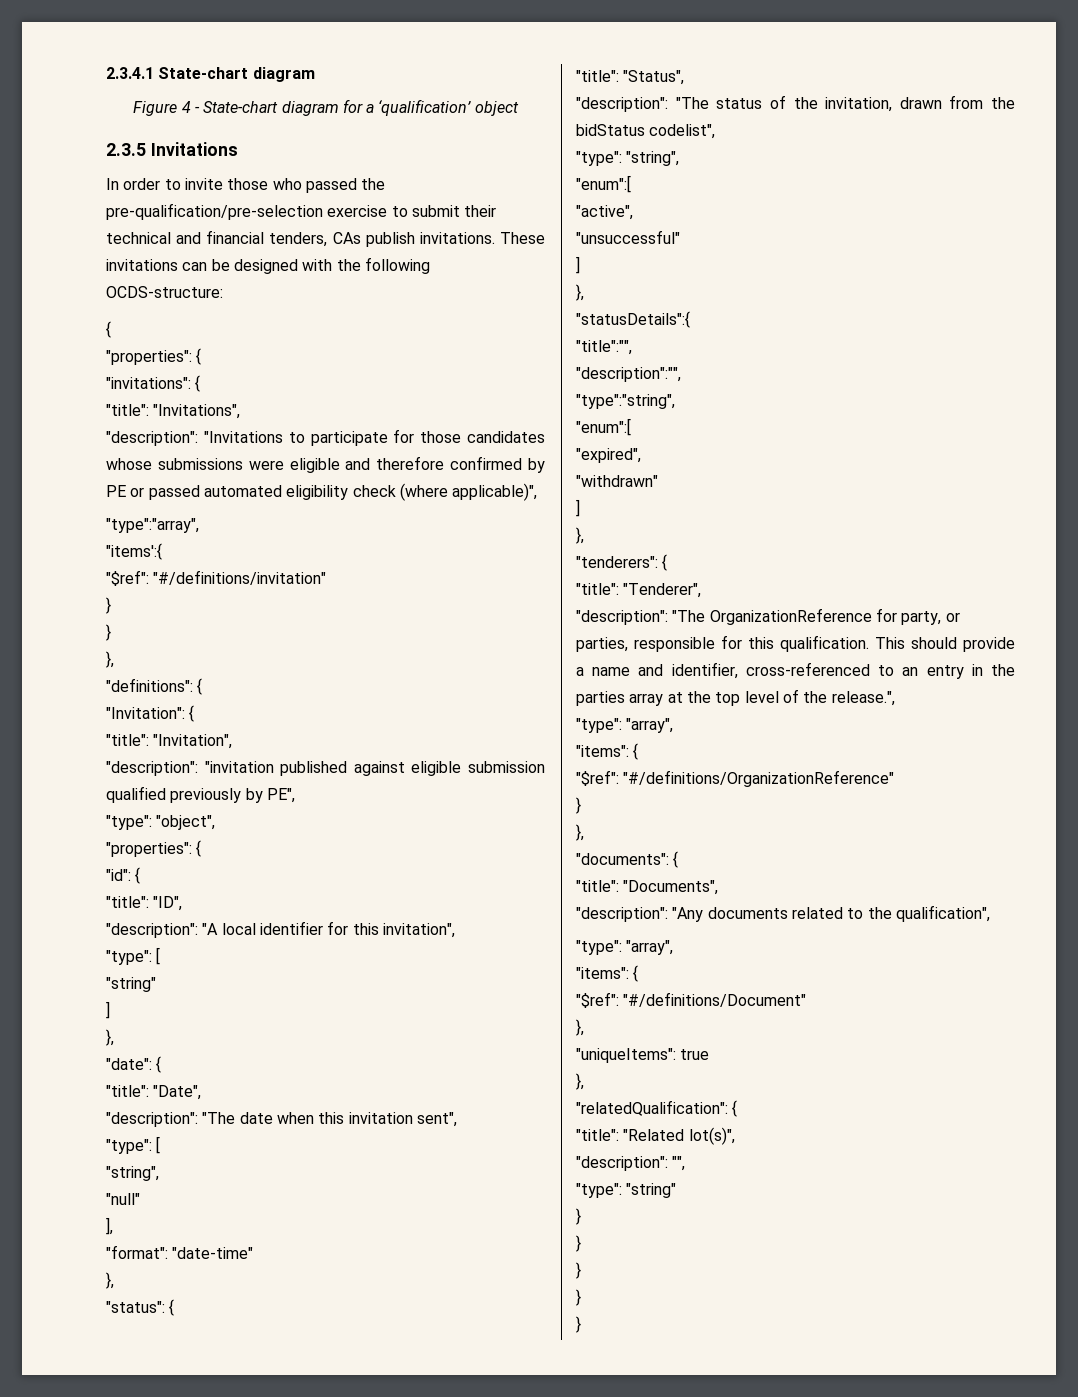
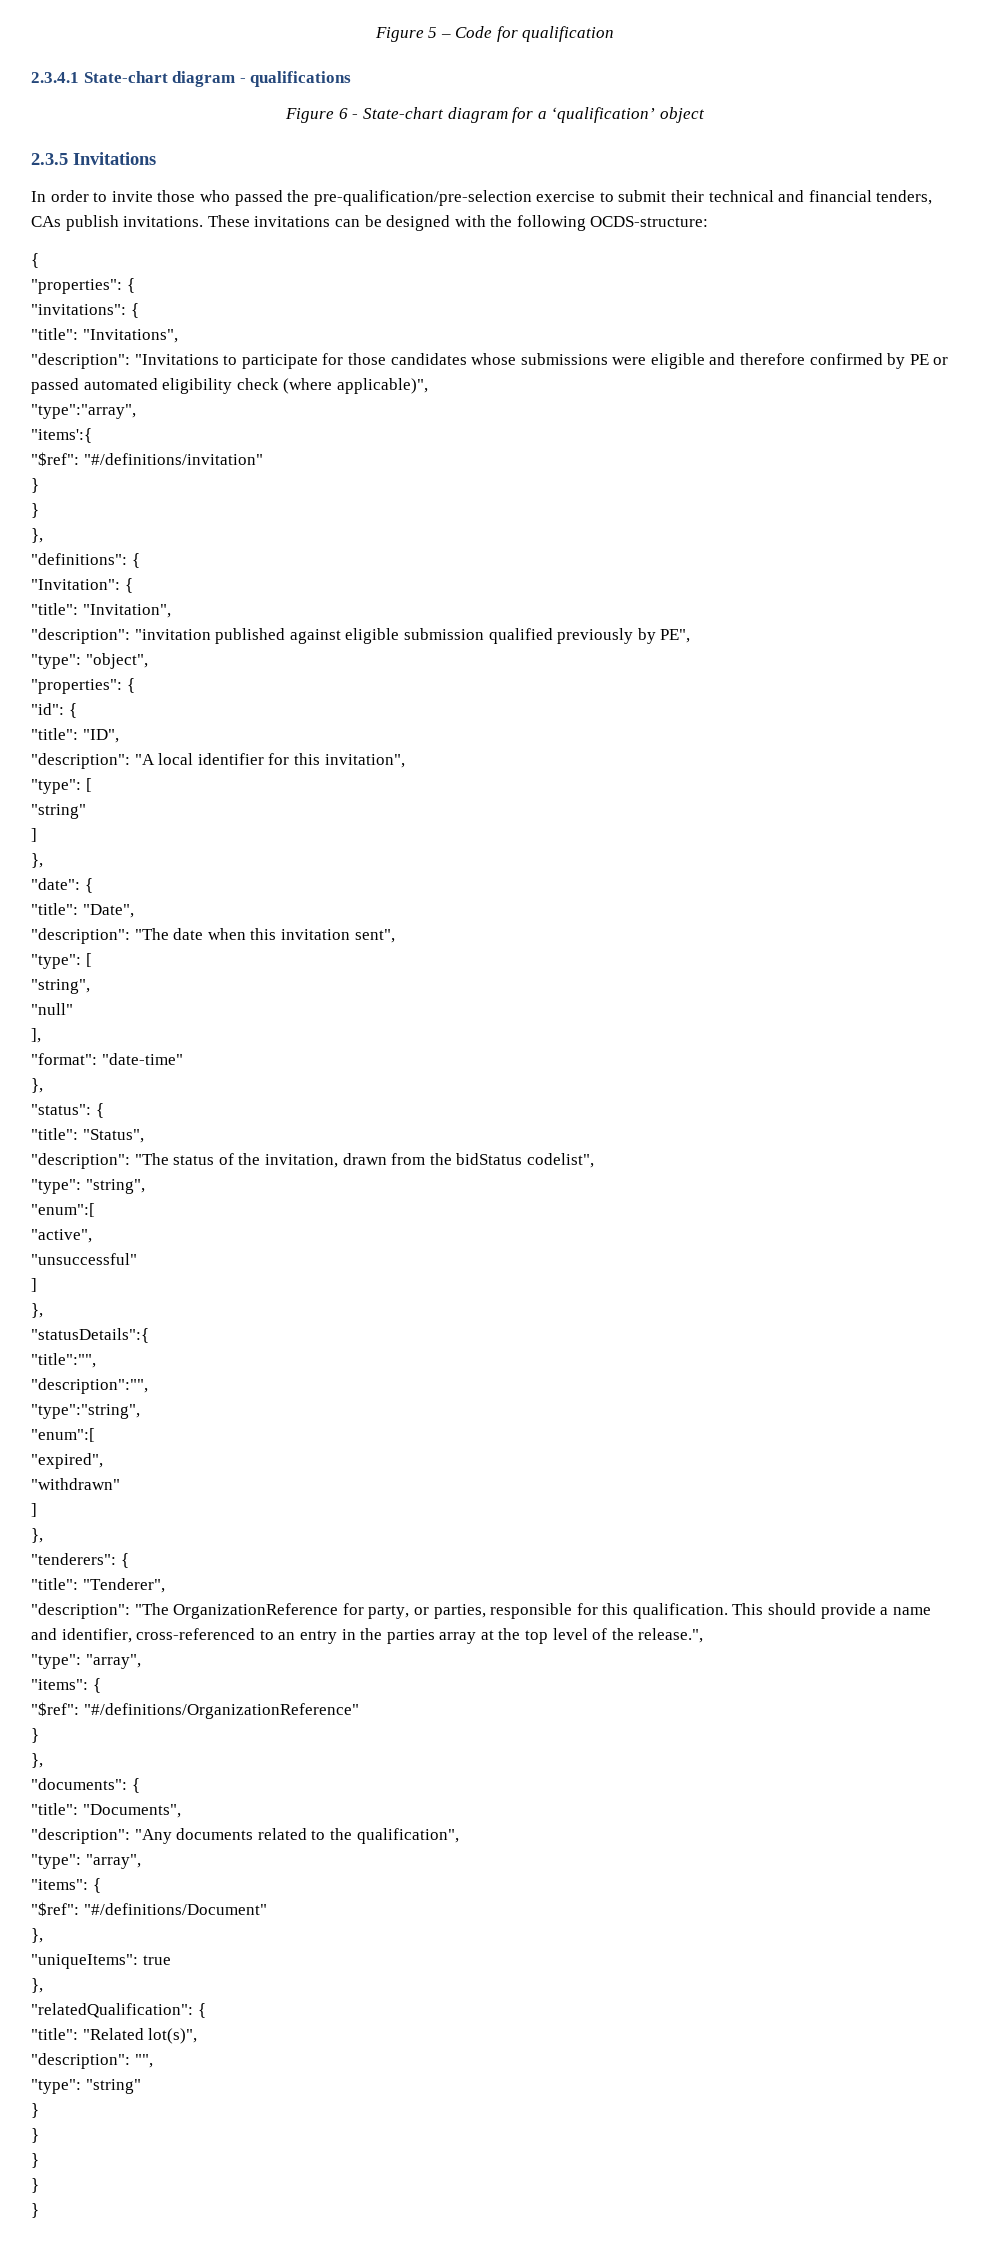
+ Figure 5 – Code for qualification
- 2.3.4.1 State-chart diagram
- Figure 4 - State-chart diagram for a ‘qualification’ object
+ 2.3.4.1 State-chart diagram - qualifications
+ Figure 6 - State-chart diagram for a ‘qualification’ object

